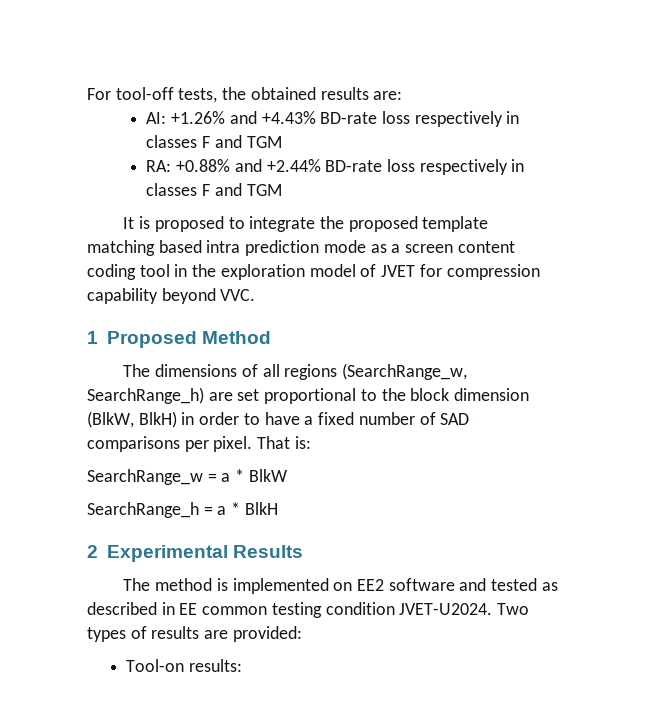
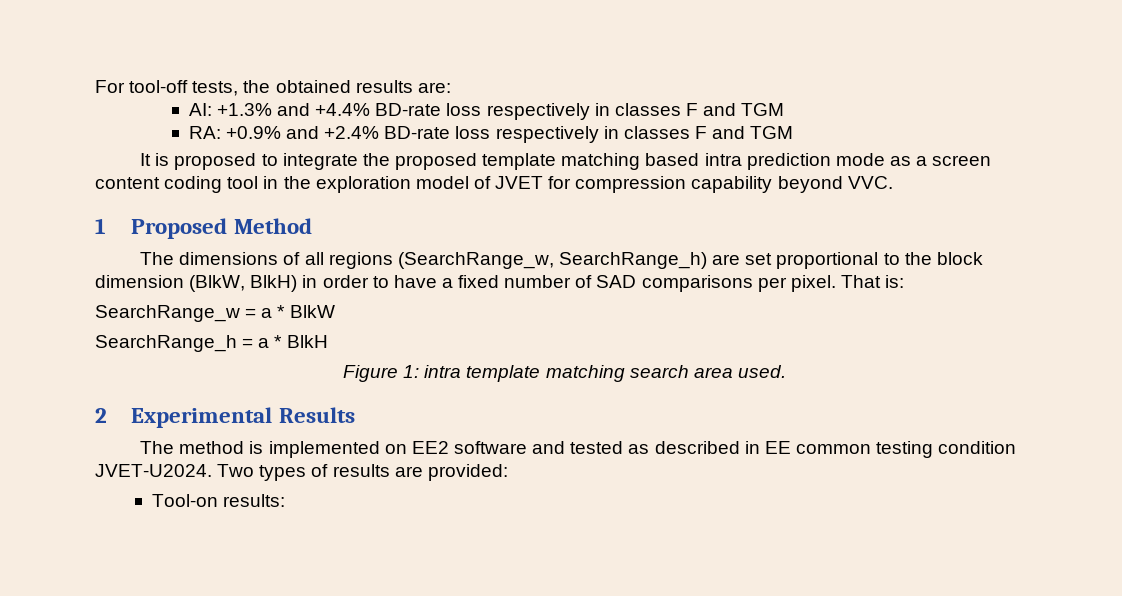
- AI: +1.26% and +4.43% BD-rate loss respectively in classes F and TGM
+ AI: +1.3% and +4.4% BD-rate loss respectively in classes F and TGM
- RA: +0.88% and +2.44% BD-rate loss respectively in classes F and TGM
+ RA: +0.9% and +2.4% BD-rate loss respectively in classes F and TGM
+ Figure 1: intra template matching search area used.

